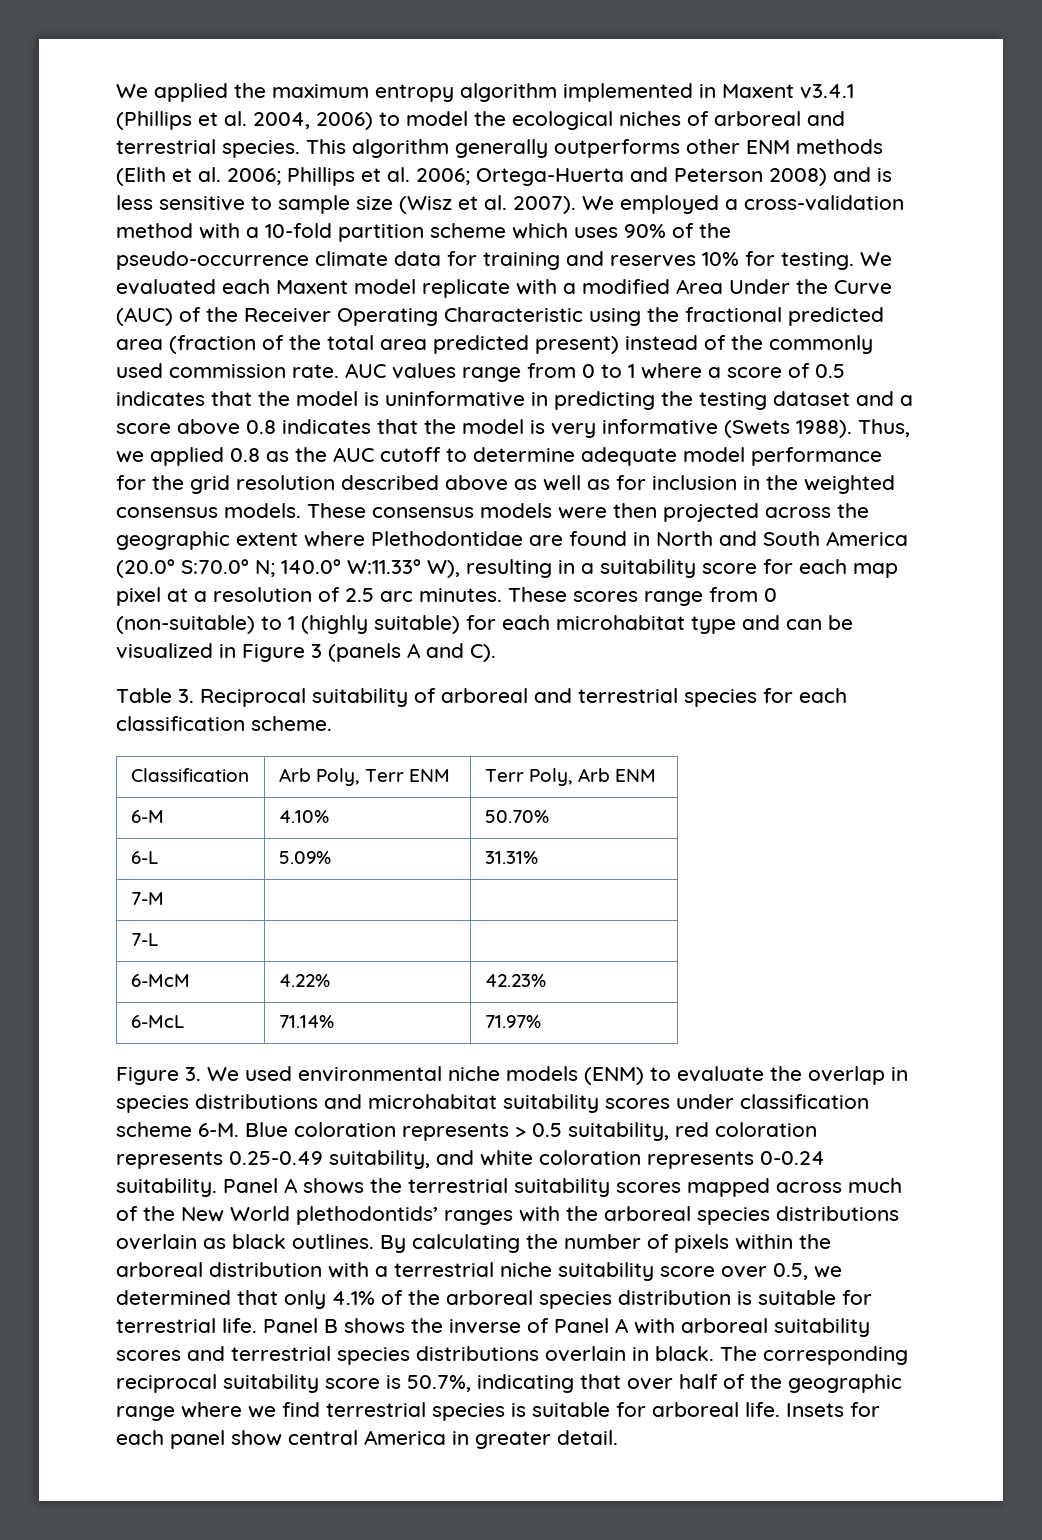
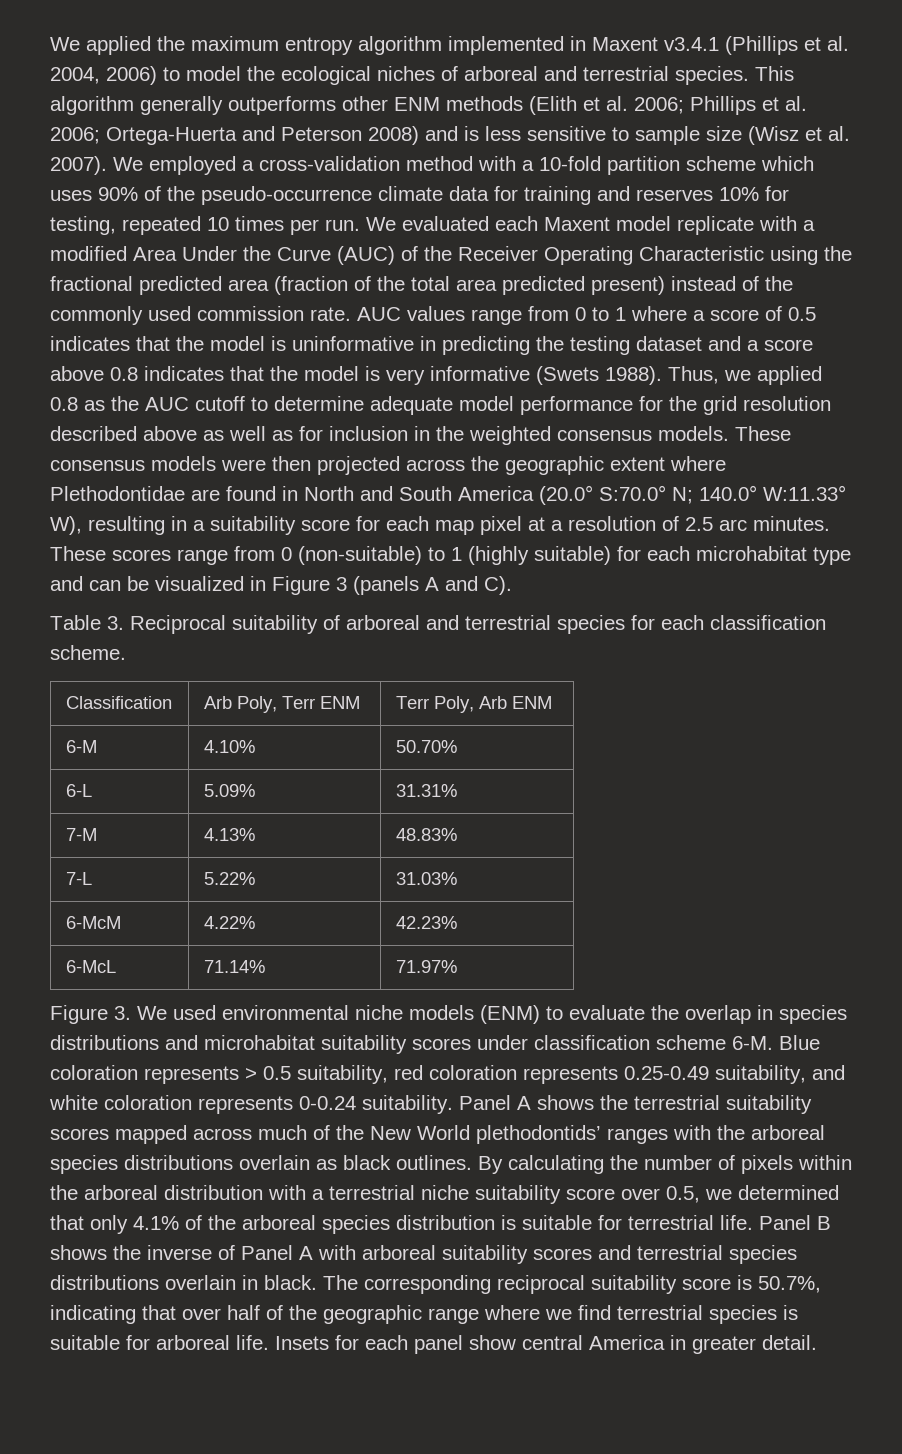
- We employed a cross-validation method with a 10-fold partition scheme which uses 90% of the pseudo-occurrence climate data for training and reserves 10% for testing.
+ We employed a cross-validation method with a 10-fold partition scheme which uses 90% of the pseudo-occurrence climate data for training and reserves 10% for testing, repeated 10 times per run.
- 7-M | |
+ 7-M | 4.13% | 48.83%
- 7-L | |
+ 7-L | 5.22% | 31.03%

